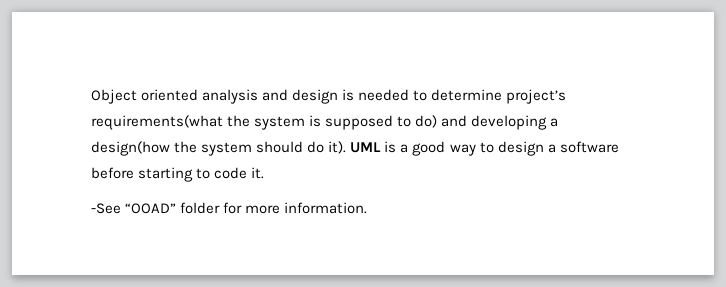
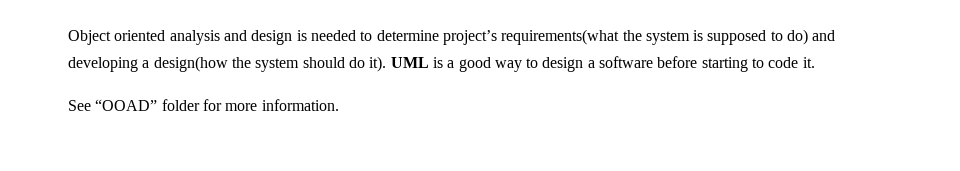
- -See “OOAD” folder for more information.
+ See “OOAD” folder for more information.

